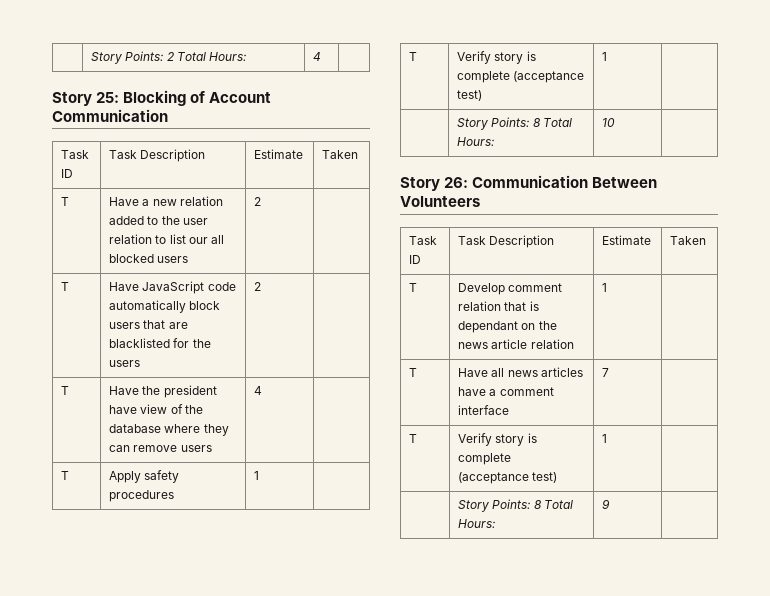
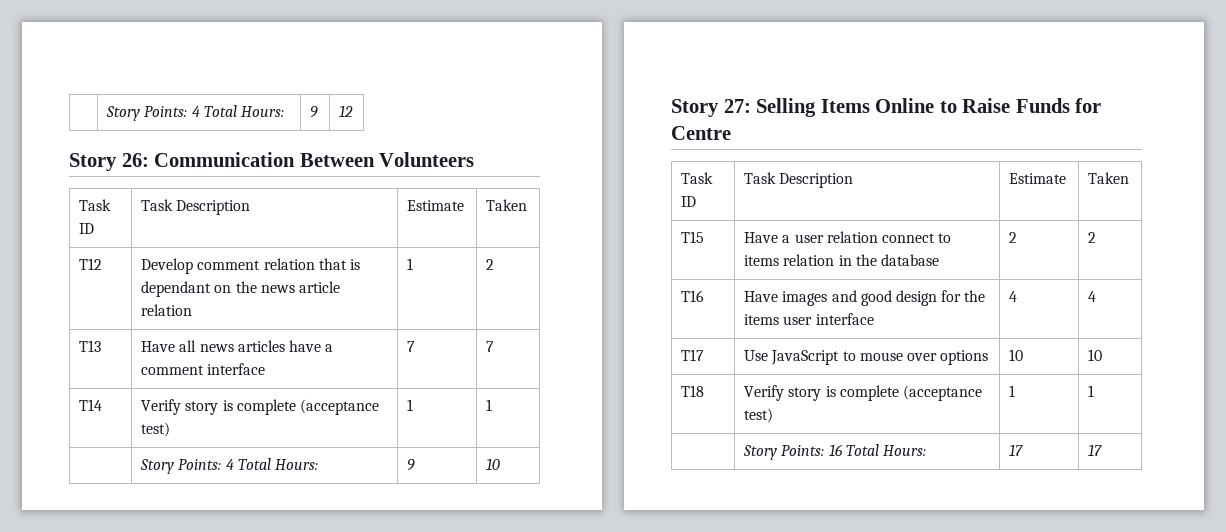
- | Story Points: 2 Total Hours: | 4 |
- Story 25: Blocking of Account Communication
- Task ID | Task Description | Estimate | Taken
- T | Have a new relation added to the user relation to list our all blocked users | 2 |
- T | Have JavaScript code automatically block users that are blacklisted for the users | 2 |
- T | Have the president have view of the database where they can remove users | 4 |
- T | Apply safety procedures | 1 |
- T | Verify story is complete (acceptance test) | 1 |
- | Story Points: 8 Total Hours: | 10 |
+ | Story Points: 4 Total Hours: | 9 | 12
- T | Develop comment relation that is dependant on the news article relation | 1 |
- T | Have all news articles have a comment interface | 7 |
- T | Verify story is complete (acceptance test) | 1 |
- | Story Points: 8 Total Hours: | 9 |
+ T12 | Develop comment relation that is dependant on the news article relation | 1 | 2
+ T13 | Have all news articles have a comment interface | 7 | 7
+ T14 | Verify story is complete (acceptance test) | 1 | 1
+ | Story Points: 4 Total Hours: | 9 | 10
+ Story 27: Selling Items Online to Raise Funds for Centre
+ Task ID | Task Description | Estimate | Taken
+ T15 | Have a user relation connect to items relation in the database | 2 | 2
+ T16 | Have images and good design for the items user interface | 4 | 4
+ T17 | Use JavaScript to mouse over options | 10 | 10
+ T18 | Verify story is complete (acceptance test) | 1 | 1
+ | Story Points: 16 Total Hours: | 17 | 17

